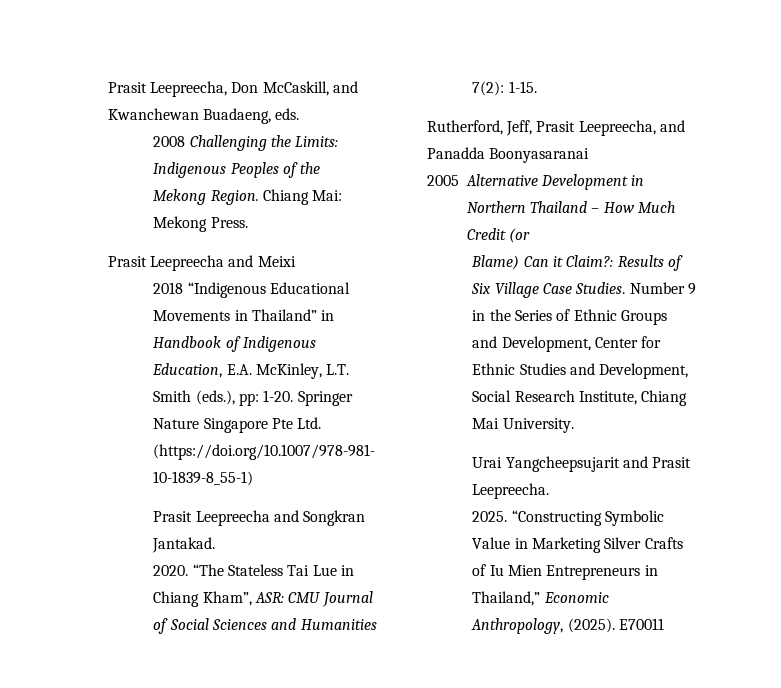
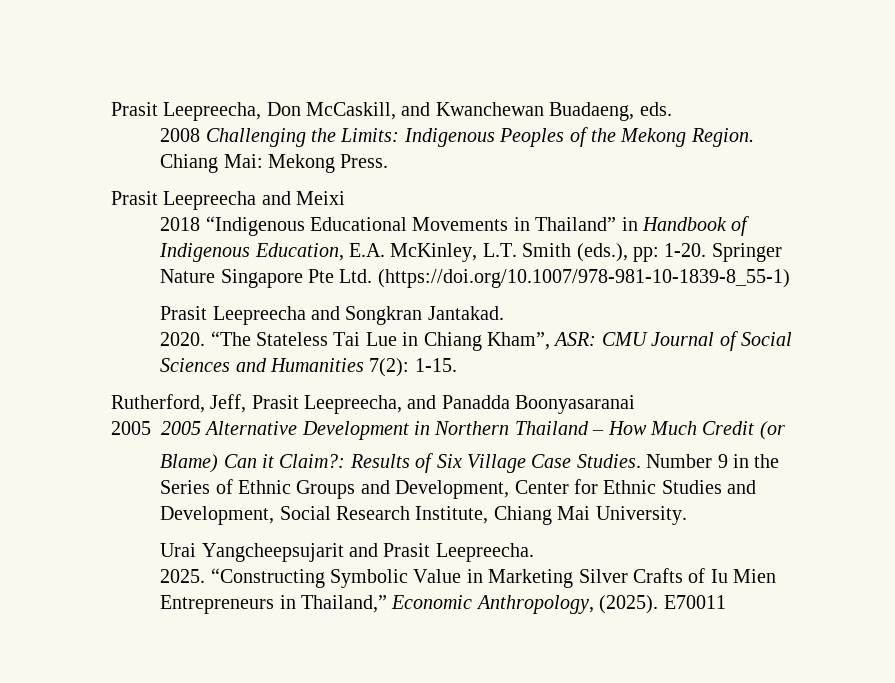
- 2005 Alternative Development in Northern Thailand – How Much Credit (or
+ 2005 2005 Alternative Development in Northern Thailand – How Much Credit (or

